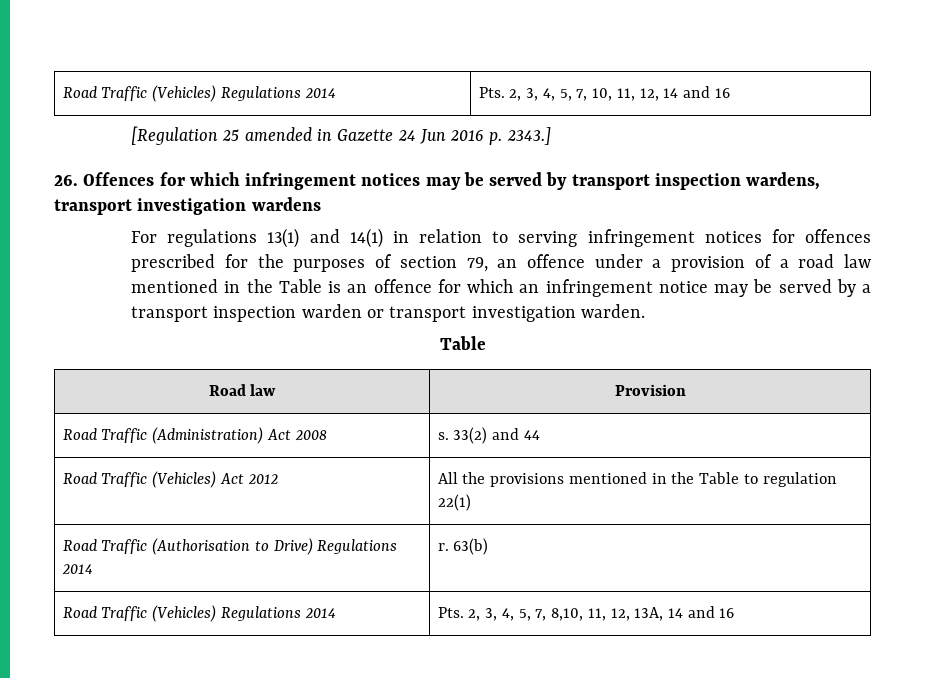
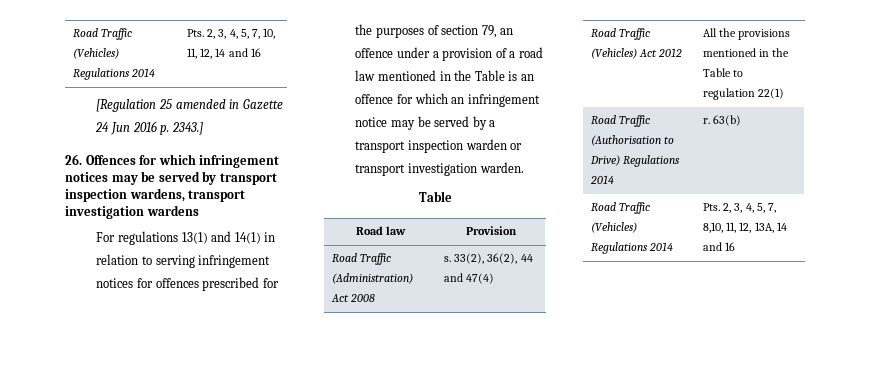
- Road Traffic (Administration) Act 2008 | s. 33(2) and 44
+ Road Traffic (Administration) Act 2008 | s. 33(2), 36(2), 44 and 47(4)

